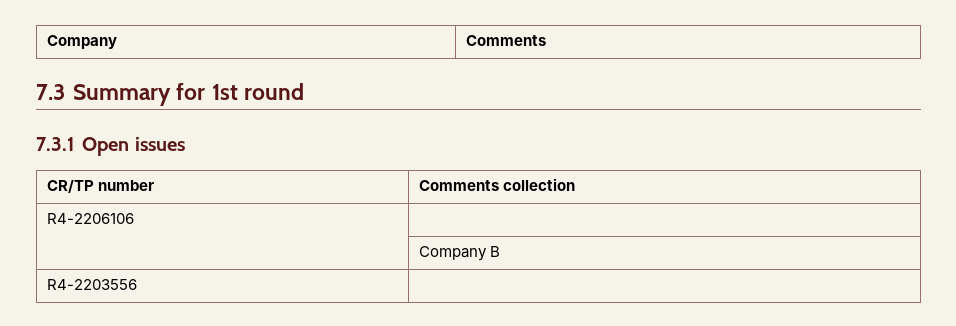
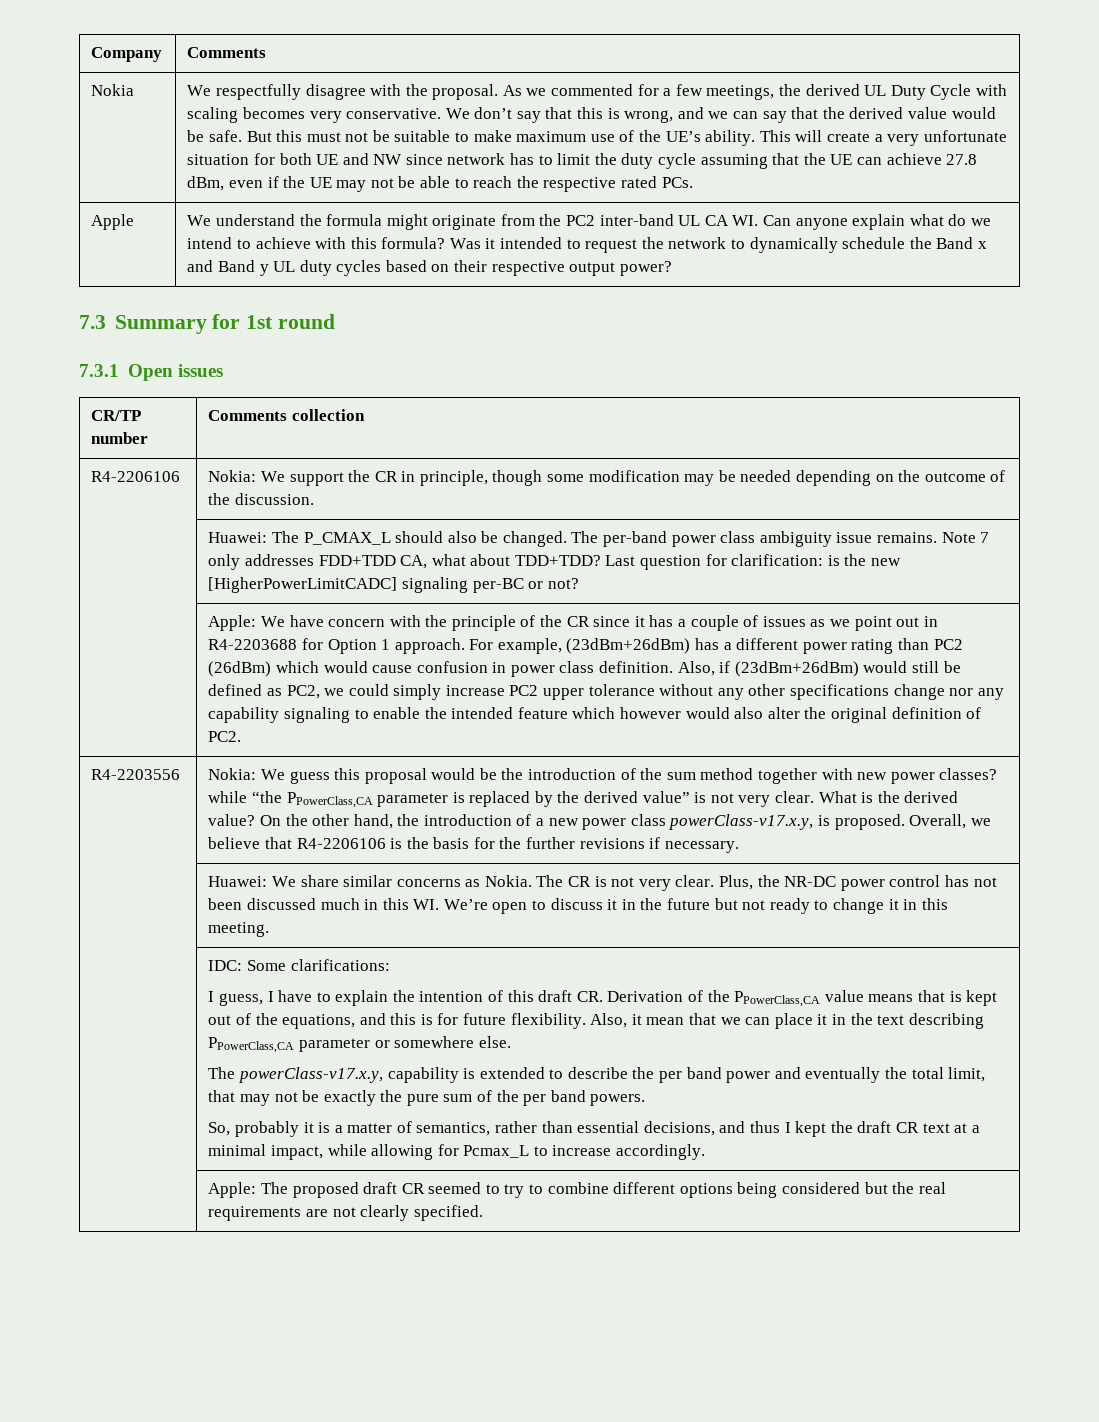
+ Nokia | We respectfully disagree with the proposal. As we commented for a few meetings, the derived UL Duty Cycle with scaling becomes very conservative. We don’t say that this is wrong, and we can say that the derived value would be safe. But this must not be suitable to make maximum use of the UE’s ability. This will create a very unfortunate situation for both UE and NW since network has to limit the duty cycle assuming that the UE can achieve 27.8 dBm, even if the UE may not be able to reach the respective rated PCs.
+ Apple | We understand the formula might originate from the PC2 inter-band UL CA WI. Can anyone explain what do we intend to achieve with this formula? Was it intended to request the network to dynamically schedule the Band x and Band y UL duty cycles based on their respective output power?
- R4-2206106 |
- | Company B
- R4-2203556 |
+ R4-2206106 | Nokia: We support the CR in principle, though some modification may be needed depending on the outcome of the discussion.
+ | Huawei: The P_CMAX_L should also be changed. The per-band power class ambiguity issue remains. Note 7 only addresses FDD+TDD CA, what about TDD+TDD? Last question for clarification: is the new [HigherPowerLimitCADC] signaling per-BC or not?
+ | Apple: We have concern with the principle of the CR since it has a couple of issues as we point out in R4-2203688 for Option 1 approach. For example, (23dBm+26dBm) has a different power rating than PC2 (26dBm) which would cause confusion in power class definition. Also, if (23dBm+26dBm) would still be defined as PC2, we could simply increase PC2 upper tolerance without any other specifications change nor any capability signaling to enable the intended feature which however would also alter the original definition of PC2.
+ R4-2203556 | Nokia: We guess this proposal would be the introduction of the sum method together with new power classes? while “the PPowerClass,CA parameter is replaced by the derived value” is not very clear. What is the derived value? On the other hand, the introduction of a new power class powerClass-v17.x.y, is proposed. Overall, we believe that R4-2206106 is the basis for the further revisions if necessary.
+ | Huawei: We share similar concerns as Nokia. The CR is not very clear. Plus, the NR-DC power control has not been discussed much in this WI. We’re open to discuss it in the future but not ready to change it in this meeting.
+ | IDC: Some clarifications:
+ I guess, I have to explain the intention of this draft CR. Derivation of the PPowerClass,CA value means that is kept out of the equations, and this is for future flexibility. Also, it mean that we can place it in the text describing PPowerClass,CA parameter or somewhere else.
+ The powerClass-v17.x.y, capability is extended to describe the per band power and eventually the total limit, that may not be exactly the pure sum of the per band powers.
+ So, probably it is a matter of semantics, rather than essential decisions, and thus I kept the draft CR text at a minimal impact, while allowing for Pcmax_L to increase accordingly.
+ | Apple: The proposed draft CR seemed to try to combine different options being considered but the real requirements are not clearly specified.

